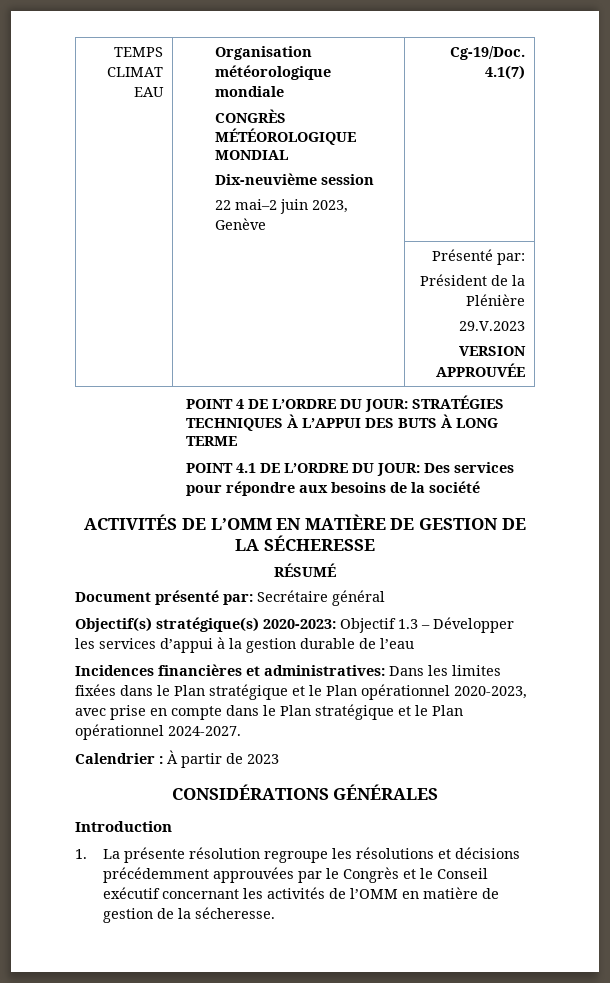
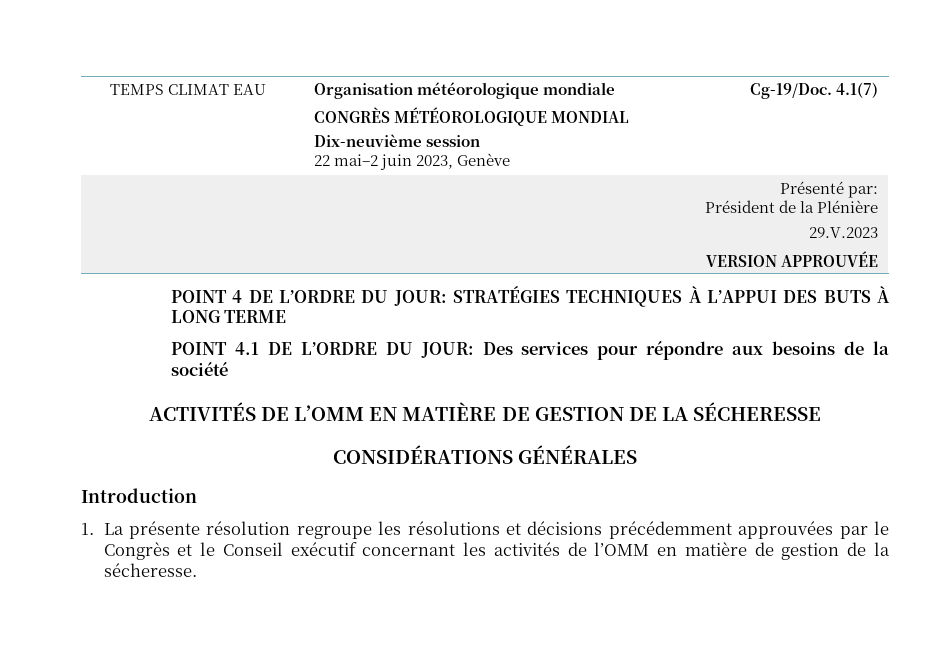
- RÉSUMÉ
- Document présenté par: Secrétaire général
- Objectif(s) stratégique(s) 2020-2023: Objectif 1.3 – Développer les services d’appui à la gestion durable de l’eau
- Incidences financières et administratives: Dans les limites fixées dans le Plan stratégique et le Plan opérationnel 2020-2023, avec prise en compte dans le Plan stratégique et le Plan opérationnel 2024-2027.
- Calendrier : À partir de 2023

